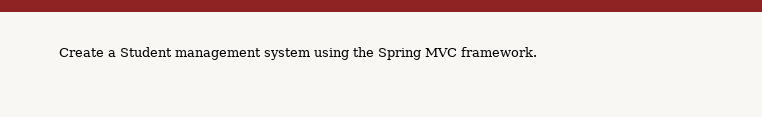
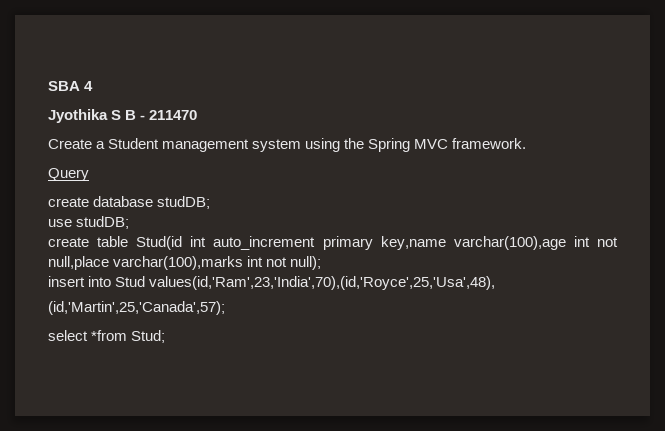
+ SBA 4
+ Jyothika S B - 211470
+ Query
+ create database studDB;
+ use studDB;
+ create table Stud(id int auto_increment primary key,name varchar(100),age int not null,place varchar(100),marks int not null);
+ insert into Stud values(id,'Ram',23,'India',70),(id,'Royce',25,'Usa',48),
+ (id,'Martin',25,'Canada',57);
+ select *from Stud;

